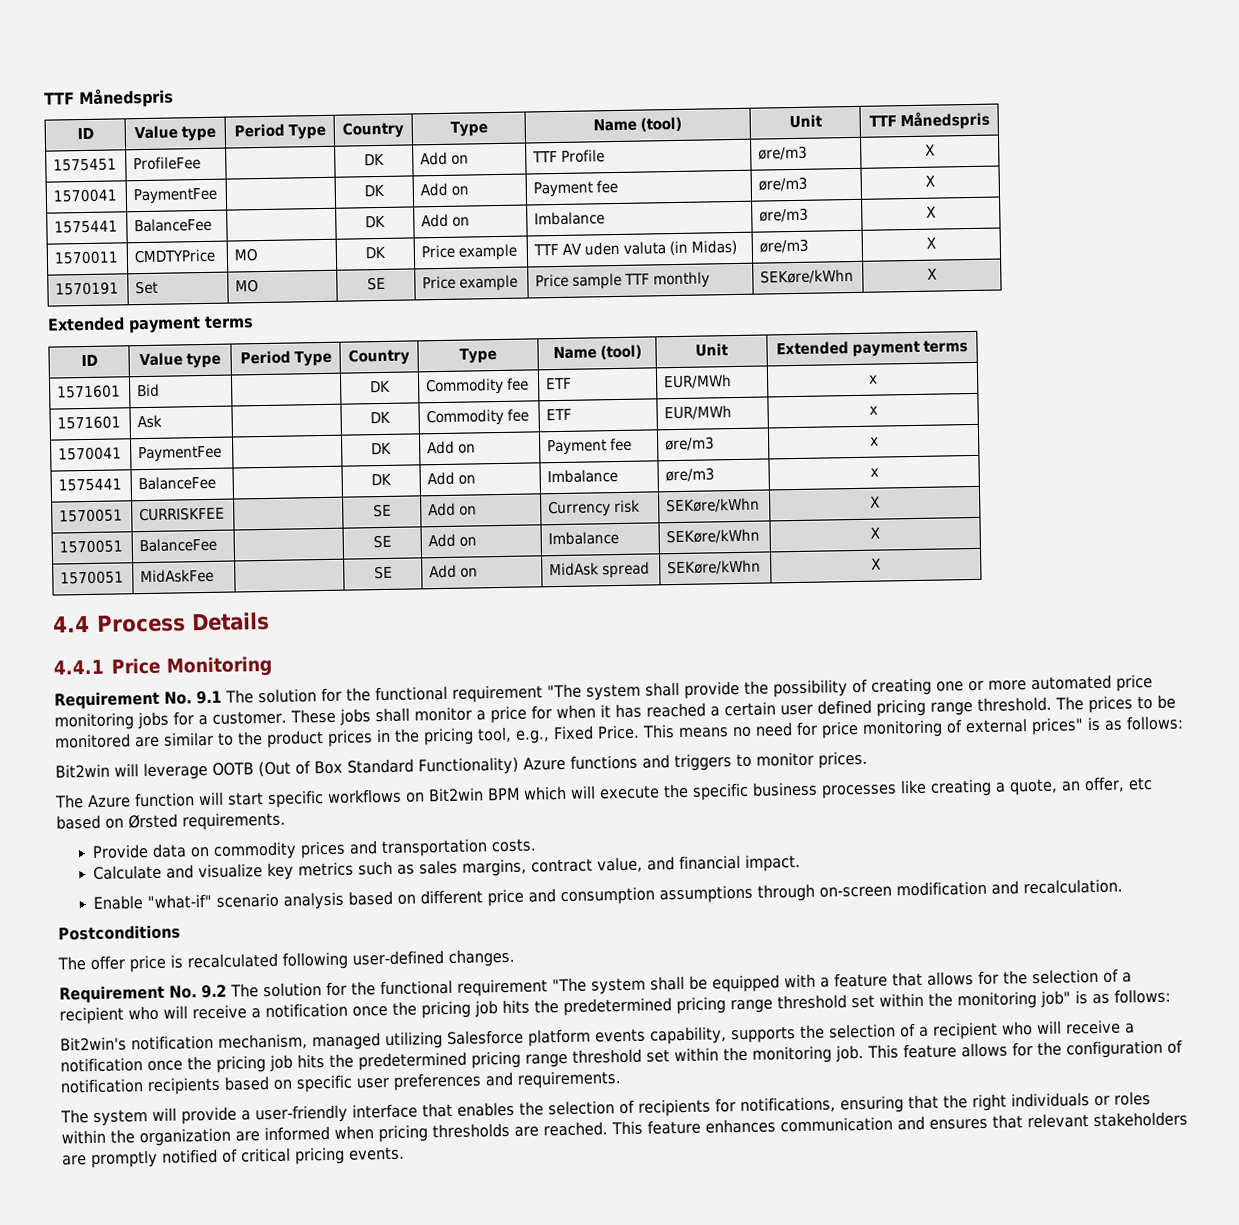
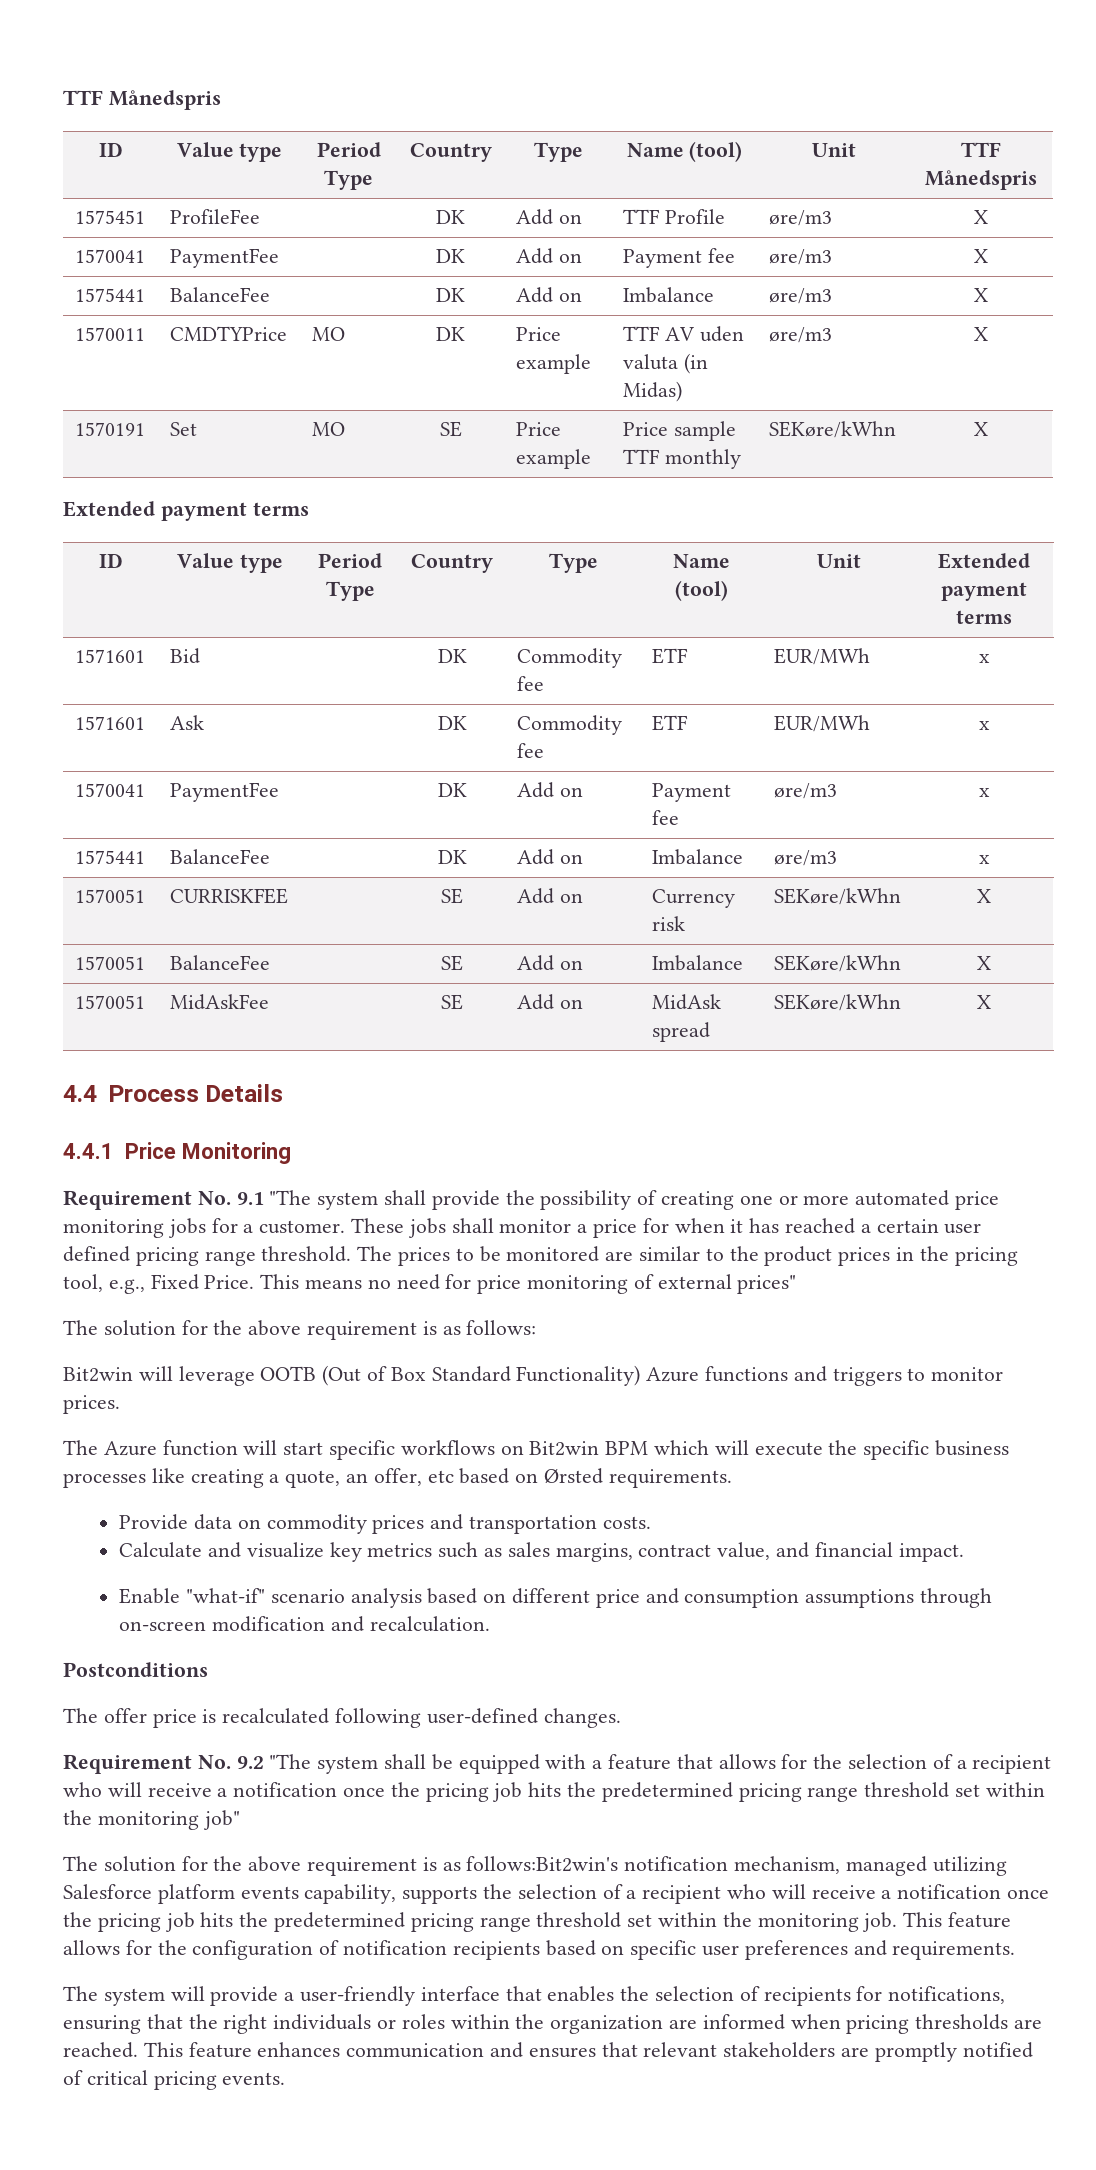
- Requirement No. 9.1 The solution for the functional requirement "The system shall provide the possibility of creating one or more automated price monitoring jobs for a customer.
+ Requirement No. 9.1 "The system shall provide the possibility of creating one or more automated price monitoring jobs for a customer.
- This means no need for price monitoring of external prices" is as follows:
+ This means no need for price monitoring of external prices"
+ The solution for the above requirement is as follows:
- Requirement No. 9.2 The solution for the functional requirement "The system shall be equipped with a feature that allows for the selection of a recipient who will receive a notification once the pricing job hits the predetermined pricing range threshold set within the monitoring job" is as follows:
- Bit2win's notification mechanism, managed utilizing Salesforce platform events capability, supports the selection of a recipient who will receive a notification once the pricing job hits the predetermined pricing range threshold set within the monitoring job.
+ Requirement No. 9.2 "The system shall be equipped with a feature that allows for the selection of a recipient who will receive a notification once the pricing job hits the predetermined pricing range threshold set within the monitoring job"
+ The solution for the above requirement is as follows:Bit2win's notification mechanism, managed utilizing Salesforce platform events capability, supports the selection of a recipient who will receive a notification once the pricing job hits the predetermined pricing range threshold set within the monitoring job.

